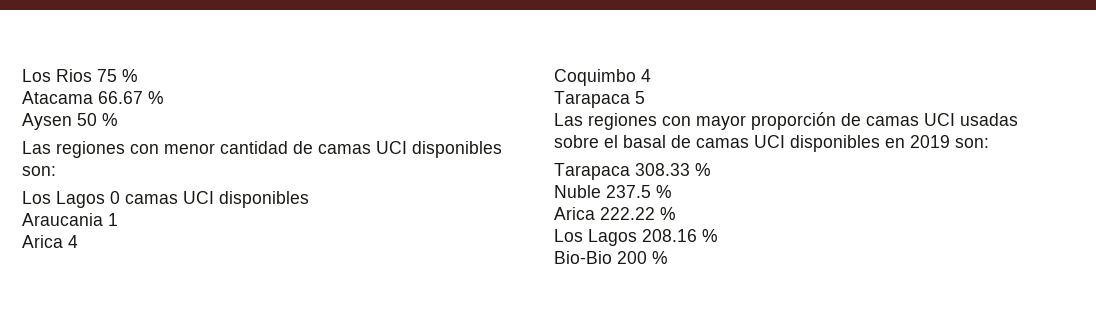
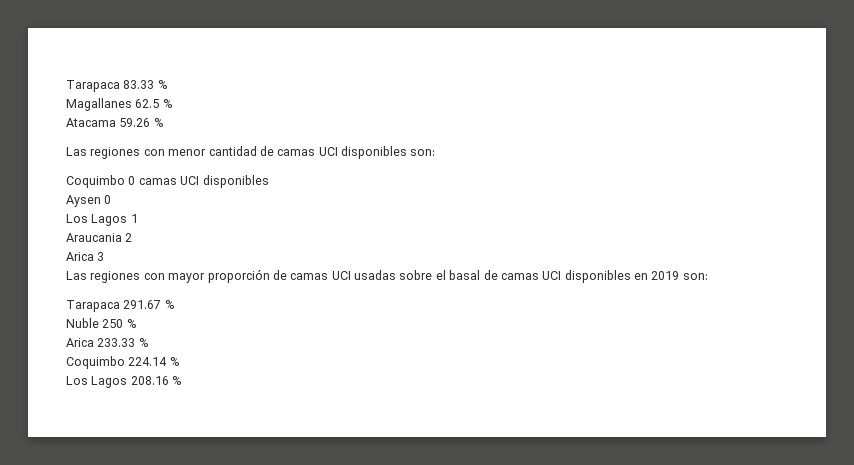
- Los Rios 75 %
- Atacama 66.67 %
- Aysen 50 %
+ Tarapaca 83.33 %
+ Magallanes 62.5 %
+ Atacama 59.26 %
- Los Lagos 0 camas UCI disponibles
+ Coquimbo 0 camas UCI disponibles
- Araucania 1
+ Aysen 0
+ Los Lagos 1
- Arica 4
- Coquimbo 4
- Tarapaca 5
+ Araucania 2
+ Arica 3
- Tarapaca 308.33 %
+ Tarapaca 291.67 %
- Nuble 237.5 %
+ Nuble 250 %
- Arica 222.22 %
+ Arica 233.33 %
+ Coquimbo 224.14 %
- Bio-Bio 200 %

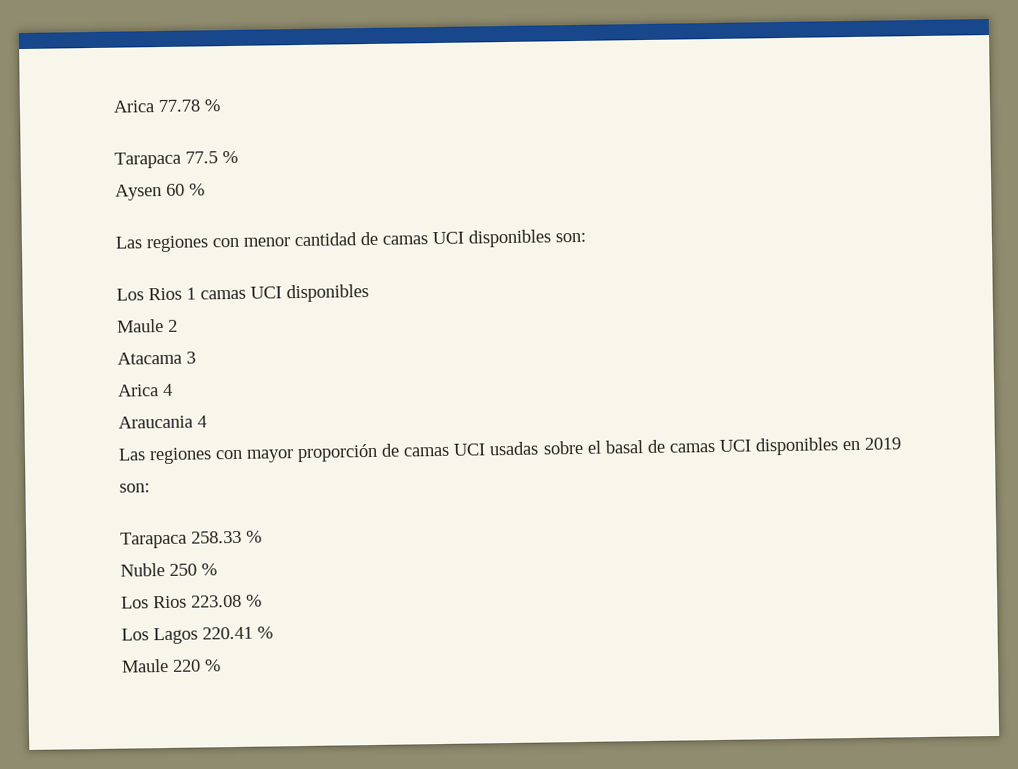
- Tarapaca 83.33 %
- Magallanes 62.5 %
- Atacama 59.26 %
+ Arica 77.78 %
+ Tarapaca 77.5 %
+ Aysen 60 %
- Coquimbo 0 camas UCI disponibles
+ Los Rios 1 camas UCI disponibles
- Aysen 0
- Los Lagos 1
- Araucania 2
- Arica 3
+ Maule 2
+ Atacama 3
+ Arica 4
+ Araucania 4
- Tarapaca 291.67 %
+ Tarapaca 258.33 %
- Arica 233.33 %
- Coquimbo 224.14 %
+ Los Rios 223.08 %
- Los Lagos 208.16 %
+ Los Lagos 220.41 %
+ Maule 220 %

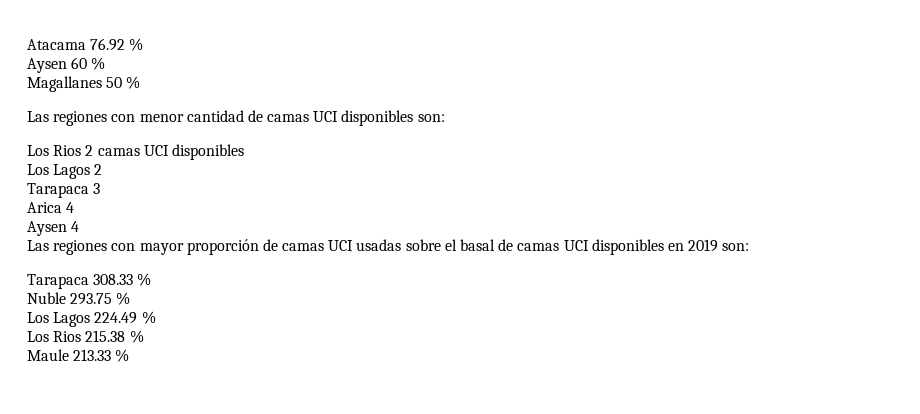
- Arica 77.78 %
- Tarapaca 77.5 %
+ Atacama 76.92 %
+ Magallanes 50 %
- Los Rios 1 camas UCI disponibles
+ Los Rios 2 camas UCI disponibles
- Maule 2
+ Los Lagos 2
- Atacama 3
+ Tarapaca 3
- Araucania 4
+ Aysen 4
- Tarapaca 258.33 %
+ Tarapaca 308.33 %
- Nuble 250 %
- Los Rios 223.08 %
- Los Lagos 220.41 %
+ Nuble 293.75 %
+ Los Lagos 224.49 %
+ Los Rios 215.38 %
- Maule 220 %
+ Maule 213.33 %

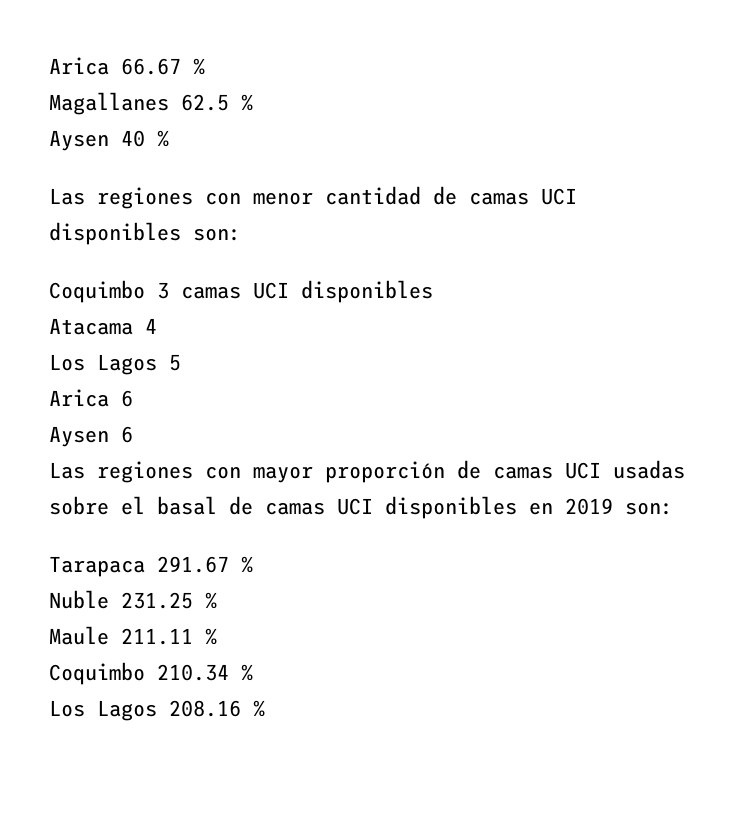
- Atacama 76.92 %
- Aysen 60 %
- Magallanes 50 %
+ Arica 66.67 %
+ Magallanes 62.5 %
+ Aysen 40 %
- Los Rios 2 camas UCI disponibles
- Los Lagos 2
- Tarapaca 3
- Arica 4
- Aysen 4
+ Coquimbo 3 camas UCI disponibles
+ Atacama 4
+ Los Lagos 5
+ Arica 6
+ Aysen 6
- Tarapaca 308.33 %
+ Tarapaca 291.67 %
- Nuble 293.75 %
+ Nuble 231.25 %
+ Maule 211.11 %
+ Coquimbo 210.34 %
- Los Lagos 224.49 %
- Los Rios 215.38 %
- Maule 213.33 %
+ Los Lagos 208.16 %

